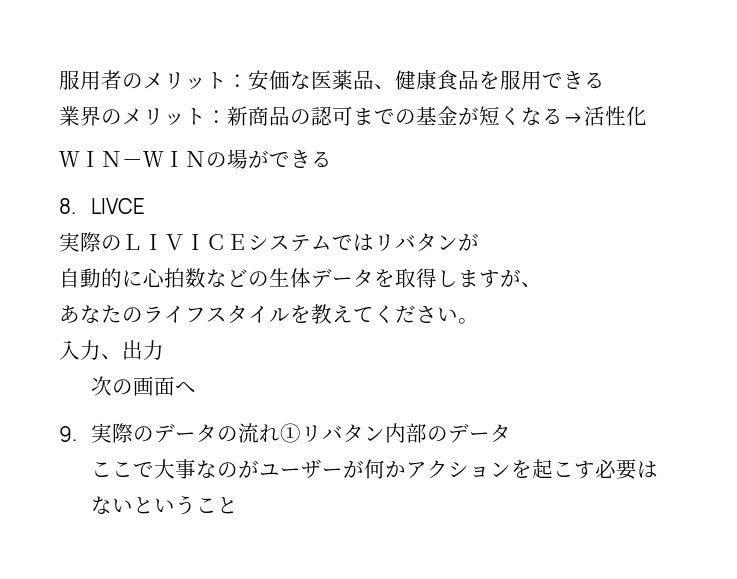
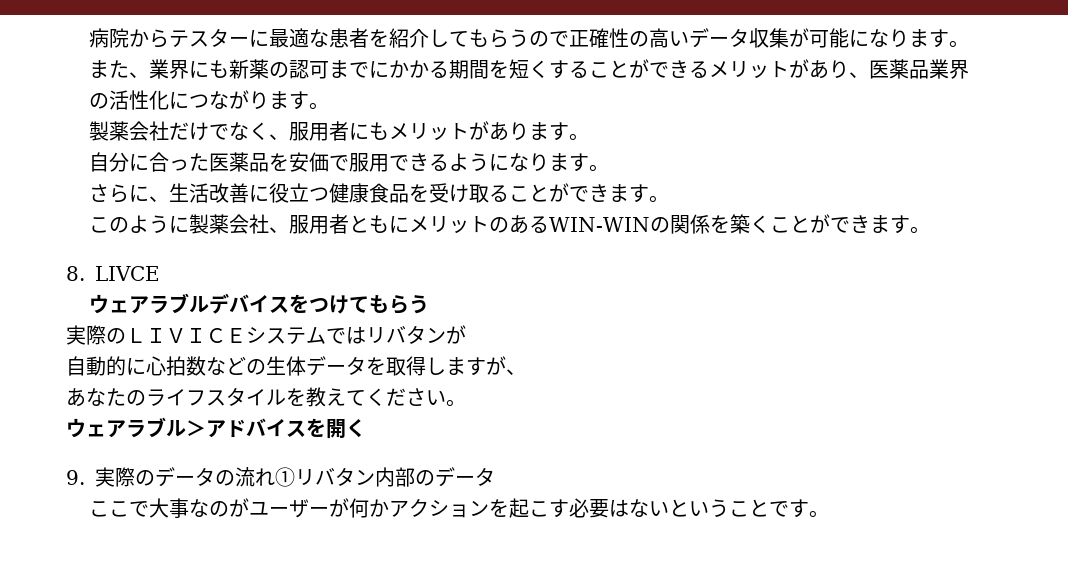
- 服用者のメリット：安価な医薬品、健康食品を服用できる
- 業界のメリット：新商品の認可までの基金が短くなる→活性化
- ＷＩＮ－ＷＩＮの場ができる
+ 病院からテスターに最適な患者を紹介してもらうので正確性の高いデータ収集が可能になります。また、業界にも新薬の認可までにかかる期間を短くすることができるメリットがあり、医薬品業界の活性化につながります。
+ 製薬会社だけでなく、服用者にもメリットがあります。
+ 自分に合った医薬品を安価で服用できるようになります。
+ さらに、生活改善に役立つ健康食品を受け取ることができます。
+ このように製薬会社、服用者ともにメリットのあるWIN-WINの関係を築くことができます。
  8. LIVCE
+ ウェアラブルデバイスをつけてもらう
- 入力、出力
- 次の画面へ
+ ウェアラブル＞アドバイスを開く
- ここで大事なのがユーザーが何かアクションを起こす必要はないということ
+ ここで大事なのがユーザーが何かアクションを起こす必要はないということです。

